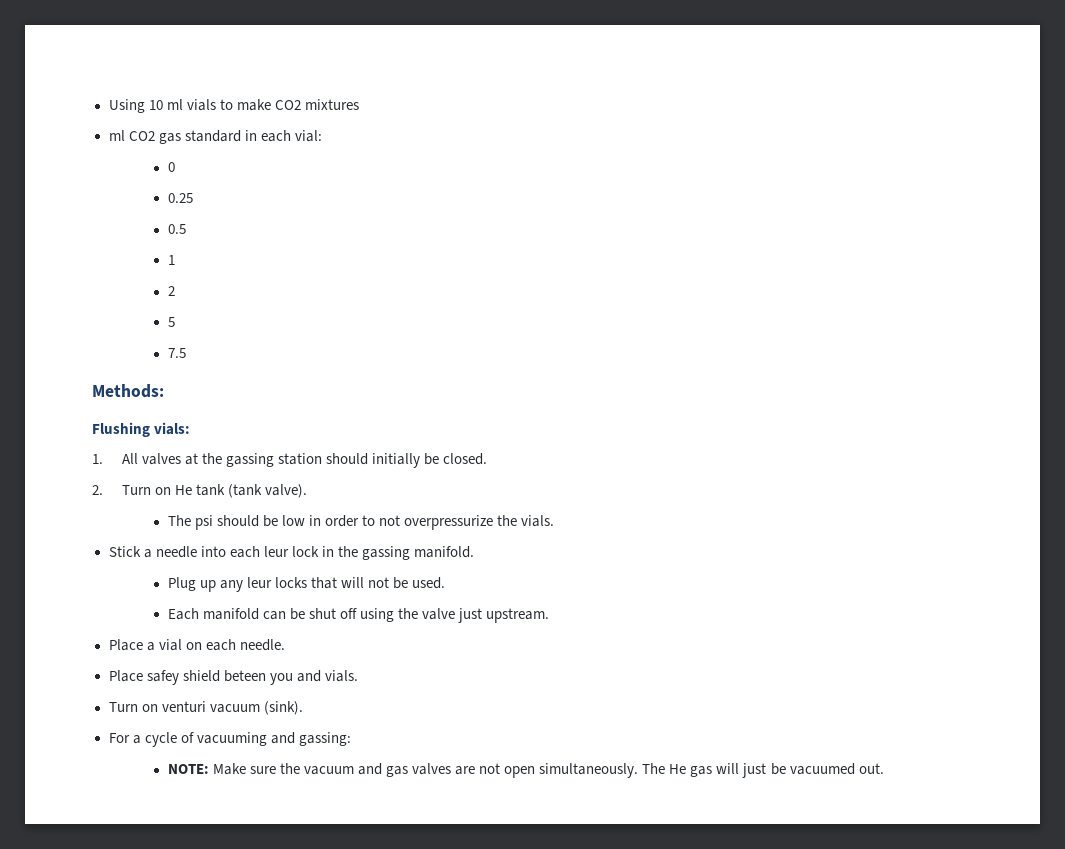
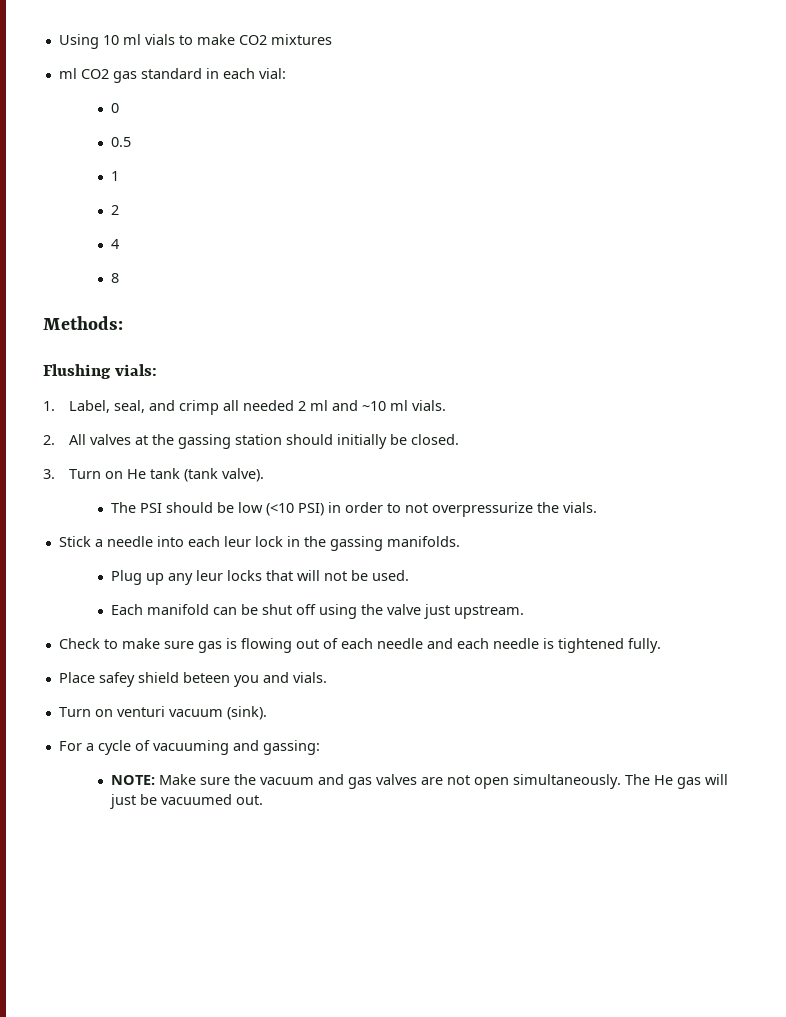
- 0.25
- 5
- 7.5
+ 4
+ 8
- 1. All valves at the gassing station should initially be closed.
+ 1. Label, seal, and crimp all needed 2 ml and ~10 ml vials.
+ 2. All valves at the gassing station should initially be closed.
- 2. Turn on He tank (tank valve).
+ 3. Turn on He tank (tank valve).
- The psi should be low in order to not overpressurize the vials.
+ The PSI should be low (<10 PSI) in order to not overpressurize the vials.
- Stick a needle into each leur lock in the gassing manifold.
+ Stick a needle into each leur lock in the gassing manifolds.
- Place a vial on each needle.
+ Check to make sure gas is flowing out of each needle and each needle is tightened fully.

